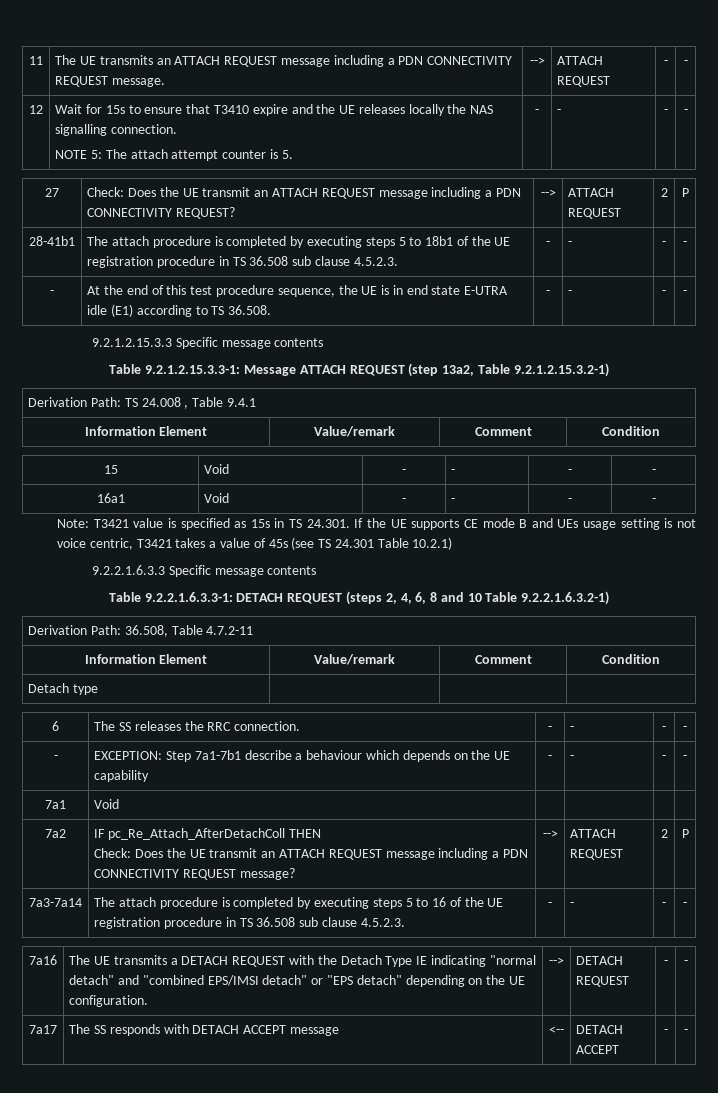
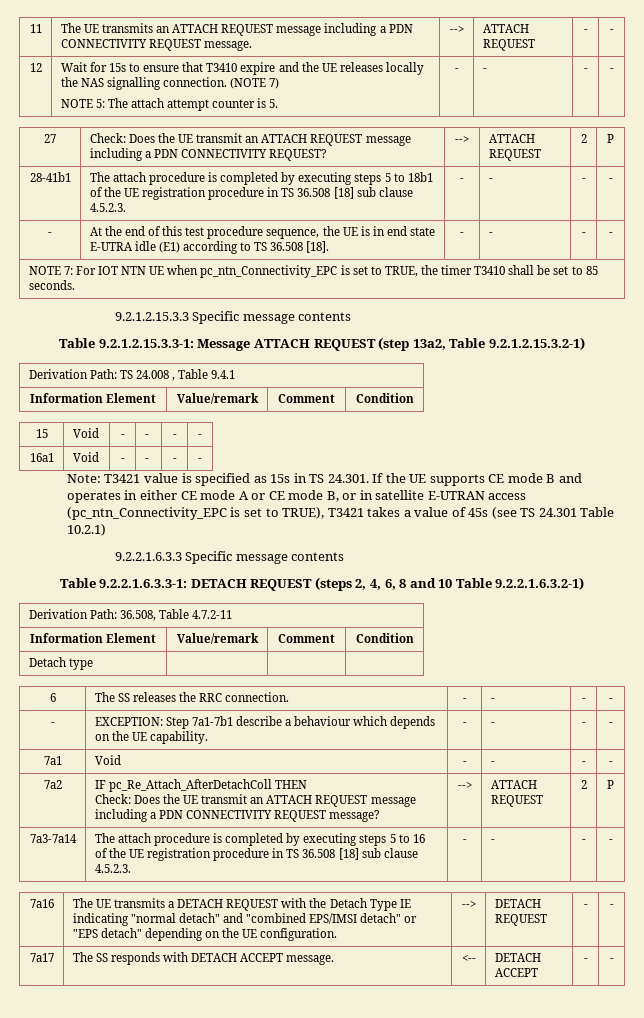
- 12 | Wait for 15s to ensure that T3410 expire and the UE releases locally the NAS signalling connection.
+ 12 | Wait for 15s to ensure that T3410 expire and the UE releases locally the NAS signalling connection. (NOTE 7)
- 28-41b1 | The attach procedure is completed by executing steps 5 to 18b1 of the UE registration procedure in TS 36.508 sub clause 4.5.2.3. | - | - | - | -
+ 28-41b1 | The attach procedure is completed by executing steps 5 to 18b1 of the UE registration procedure in TS 36.508 [18] sub clause 4.5.2.3. | - | - | - | -
- - | At the end of this test procedure sequence, the UE is in end state E-UTRA idle (E1) according to TS 36.508. | - | - | - | -
+ - | At the end of this test procedure sequence, the UE is in end state E-UTRA idle (E1) according to TS 36.508 [18]. | - | - | - | -
+ NOTE 7: For IOT NTN UE when pc_ntn_Connectivity_EPC is set to TRUE, the timer T3410 shall be set to 85 seconds.
- Note: T3421 value is specified as 15s in TS 24.301. If the UE supports CE mode B and UEs usage setting is not voice centric, T3421 takes a value of 45s (see TS 24.301 Table 10.2.1)
+ Note: T3421 value is specified as 15s in TS 24.301. If the UE supports CE mode B and operates in either CE mode A or CE mode B, or in satellite E-UTRAN access (pc_ntn_Connectivity_EPC is set to TRUE), T3421 takes a value of 45s (see TS 24.301 Table 10.2.1)
- - | EXCEPTION: Step 7a1-7b1 describe a behaviour which depends on the UE capability | - | - | - | -
+ - | EXCEPTION: Step 7a1-7b1 describe a behaviour which depends on the UE capability. | - | - | - | -
- 7a1 | Void | | | |
+ 7a1 | Void | - | - | - | -
- 7a3-7a14 | The attach procedure is completed by executing steps 5 to 16 of the UE registration procedure in TS 36.508 sub clause 4.5.2.3. | - | - | - | -
+ 7a3-7a14 | The attach procedure is completed by executing steps 5 to 16 of the UE registration procedure in TS 36.508 [18] sub clause 4.5.2.3. | - | - | - | -
- 7a17 | The SS responds with DETACH ACCEPT message | <-- | DETACH ACCEPT | - | -
+ 7a17 | The SS responds with DETACH ACCEPT message. | <-- | DETACH ACCEPT | - | -

